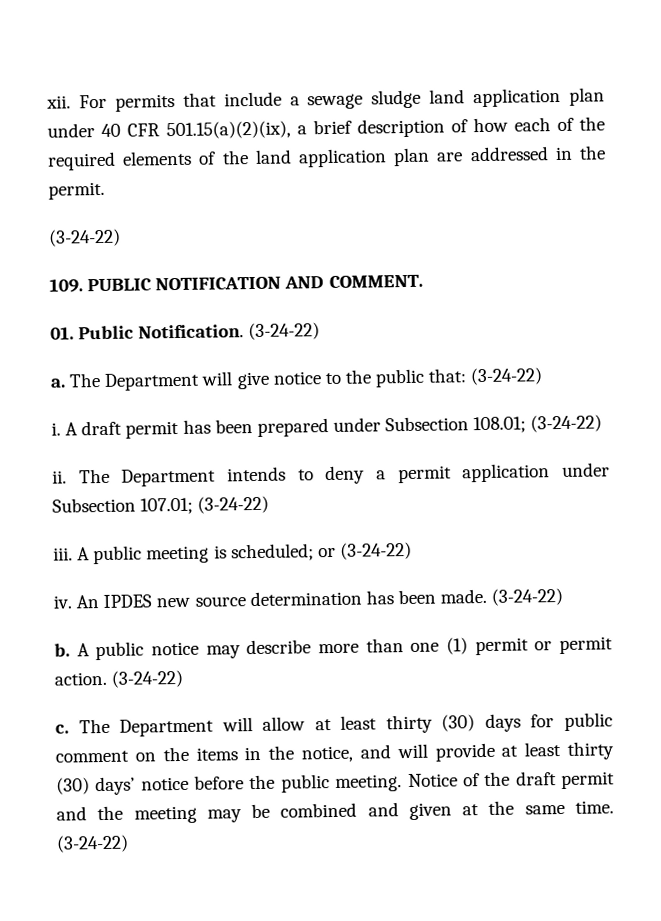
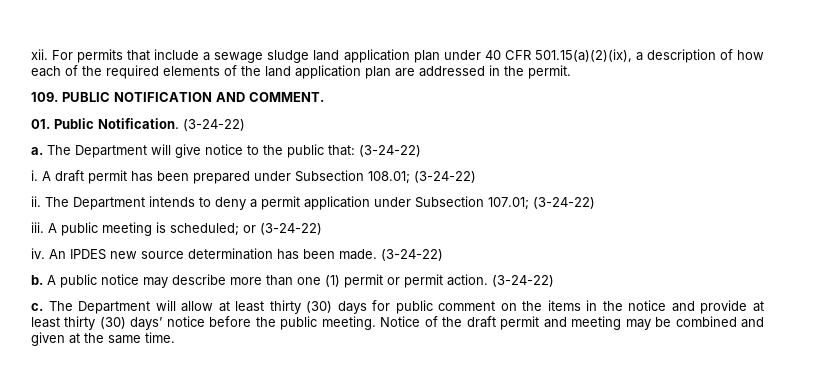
- For permits that include a sewage sludge land application plan under 40 CFR 501.15(a)(2)(ix), a brief description of how each of the required elements of the land application plan are addressed in the permit.
- (3-24-22)
+ For permits that include a sewage sludge land application plan under 40 CFR 501.15(a)(2)(ix), a description of how each of the required elements of the land application plan are addressed in the permit.
- The Department will allow at least thirty (30) days for public comment on the items in the notice, and will provide at least thirty (30) days’ notice before the public meeting.
+ The Department will allow at least thirty (30) days for public comment on the items in the notice and provide at least thirty (30) days’ notice before the public meeting.
- Notice of the draft permit and the meeting may be combined and given at the same time. (3-24-22)
+ Notice of the draft permit and meeting may be combined and given at the same time.

